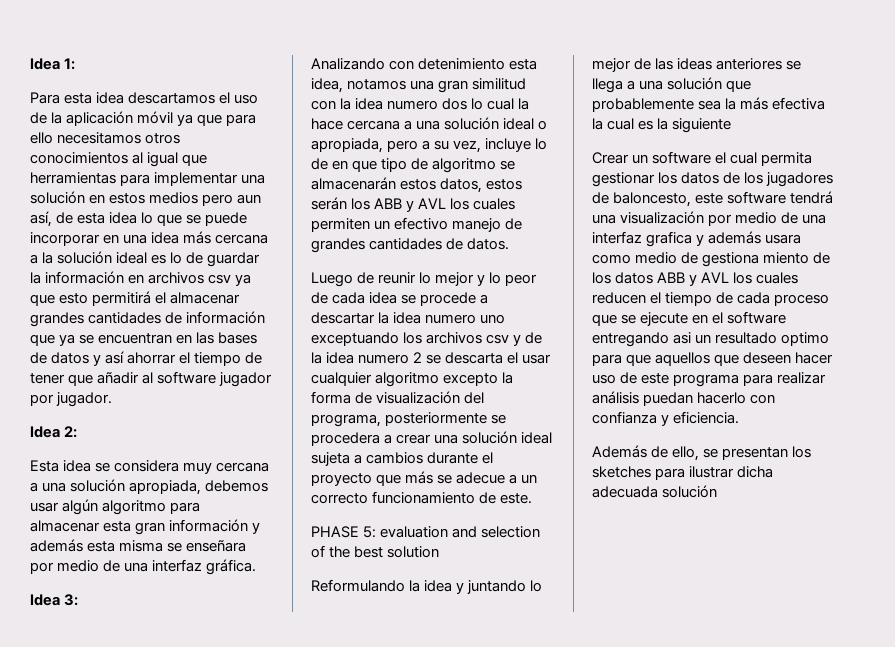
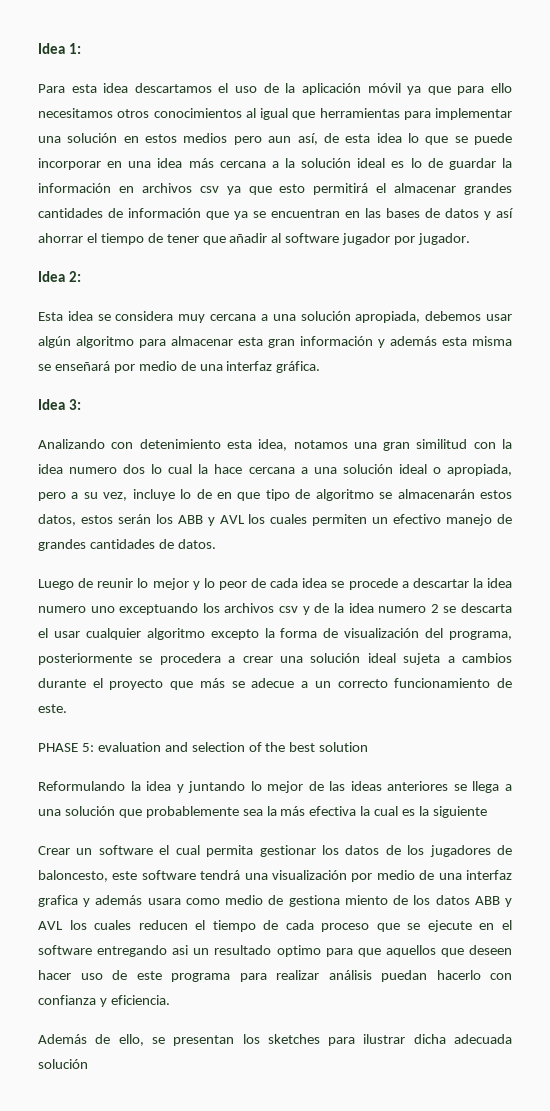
- Esta idea se considera muy cercana a una solución apropiada, debemos usar algún algoritmo para almacenar esta gran información y además esta misma se enseñara por medio de una interfaz gráfica.
+ Esta idea se considera muy cercana a una solución apropiada, debemos usar algún algoritmo para almacenar esta gran información y además esta misma se enseñará por medio de una interfaz gráfica.

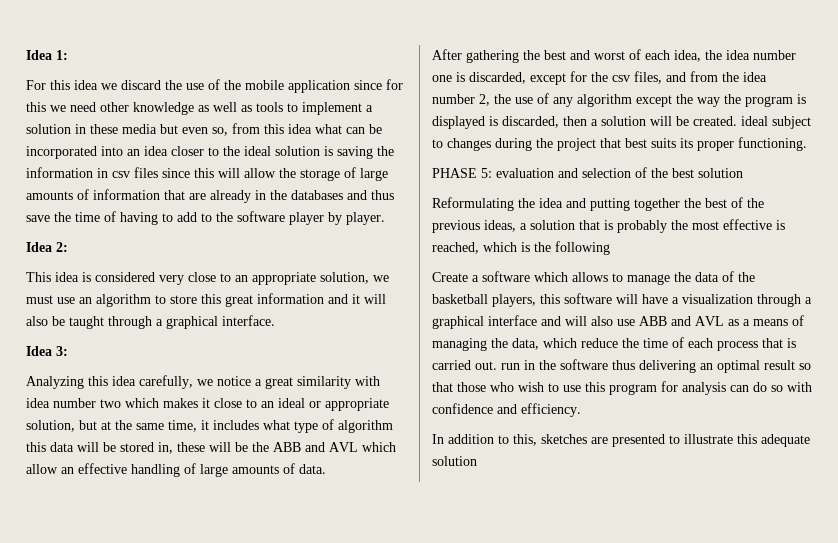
- Para esta idea descartamos el uso de la aplicación móvil ya que para ello necesitamos otros conocimientos al igual que herramientas para implementar una solución en estos medios pero aun así, de esta idea lo que se puede incorporar en una idea más cercana a la solución ideal es lo de guardar la información en archivos csv ya que esto permitirá el almacenar grandes cantidades de información que ya se encuentran en las bases de datos y así ahorrar el tiempo de tener que añadir al software jugador por jugador.
+ For this idea we discard the use of the mobile application since for this we need other knowledge as well as tools to implement a solution in these media but even so, from this idea what can be incorporated into an idea closer to the ideal solution is saving the information in csv files since this will allow the storage of large amounts of information that are already in the databases and thus save the time of having to add to the software player by player.
  Idea 2:
- Esta idea se considera muy cercana a una solución apropiada, debemos usar algún algoritmo para almacenar esta gran información y además esta misma se enseñará por medio de una interfaz gráfica.
+ This idea is considered very close to an appropriate solution, we must use an algorithm to store this great information and it will also be taught through a graphical interface.
  Idea 3:
- Analizando con detenimiento esta idea, notamos una gran similitud con la idea numero dos lo cual la hace cercana a una solución ideal o apropiada, pero a su vez, incluye lo de en que tipo de algoritmo se almacenarán estos datos, estos serán los ABB y AVL los cuales permiten un efectivo manejo de grandes cantidades de datos.
- Luego de reunir lo mejor y lo peor de cada idea se procede a descartar la idea numero uno exceptuando los archivos csv y de la idea numero 2 se descarta el usar cualquier algoritmo excepto la forma de visualización del programa, posteriormente se procedera a crear una solución ideal sujeta a cambios durante el proyecto que más se adecue a un correcto funcionamiento de este.
+ Analyzing this idea carefully, we notice a great similarity with idea number two which makes it close to an ideal or appropriate solution, but at the same time, it includes what type of algorithm this data will be stored in, these will be the ABB and AVL which allow an effective handling of large amounts of data.
+ After gathering the best and worst of each idea, the idea number one is discarded, except for the csv files, and from the idea number 2, the use of any algorithm except the way the program is displayed is discarded, then a solution will be created. ideal subject to changes during the project that best suits its proper functioning.
- Reformulando la idea y juntando lo mejor de las ideas anteriores se llega a una solución que probablemente sea la más efectiva la cual es la siguiente
- Crear un software el cual permita gestionar los datos de los jugadores de baloncesto, este software tendrá una visualización por medio de una interfaz grafica y además usara como medio de gestiona miento de los datos ABB y AVL los cuales reducen el tiempo de cada proceso que se ejecute en el software entregando asi un resultado optimo para que aquellos que deseen hacer uso de este programa para realizar análisis puedan hacerlo con confianza y eficiencia.
- Además de ello, se presentan los sketches para ilustrar dicha adecuada solución
+ Reformulating the idea and putting together the best of the previous ideas, a solution that is probably the most effective is reached, which is the following
+ Create a software which allows to manage the data of the basketball players, this software will have a visualization through a graphical interface and will also use ABB and AVL as a means of managing the data, which reduce the time of each process that is carried out. run in the software thus delivering an optimal result so that those who wish to use this program for analysis can do so with confidence and efficiency.
+ In addition to this, sketches are presented to illustrate this adequate solution

